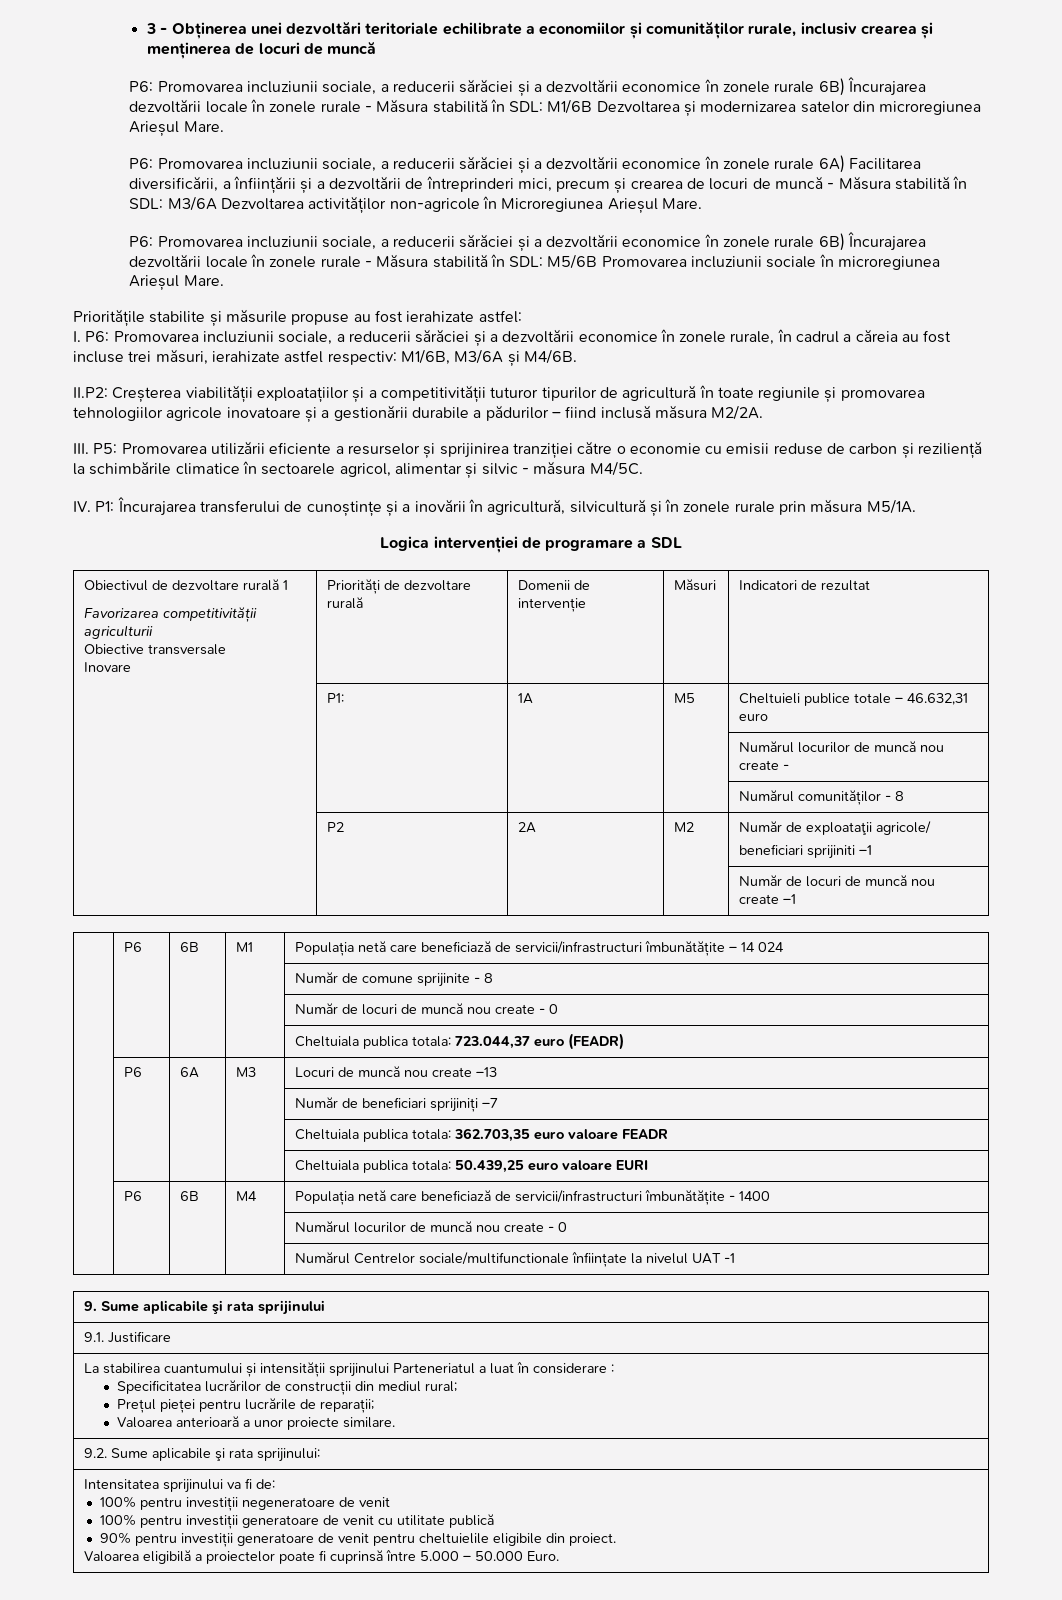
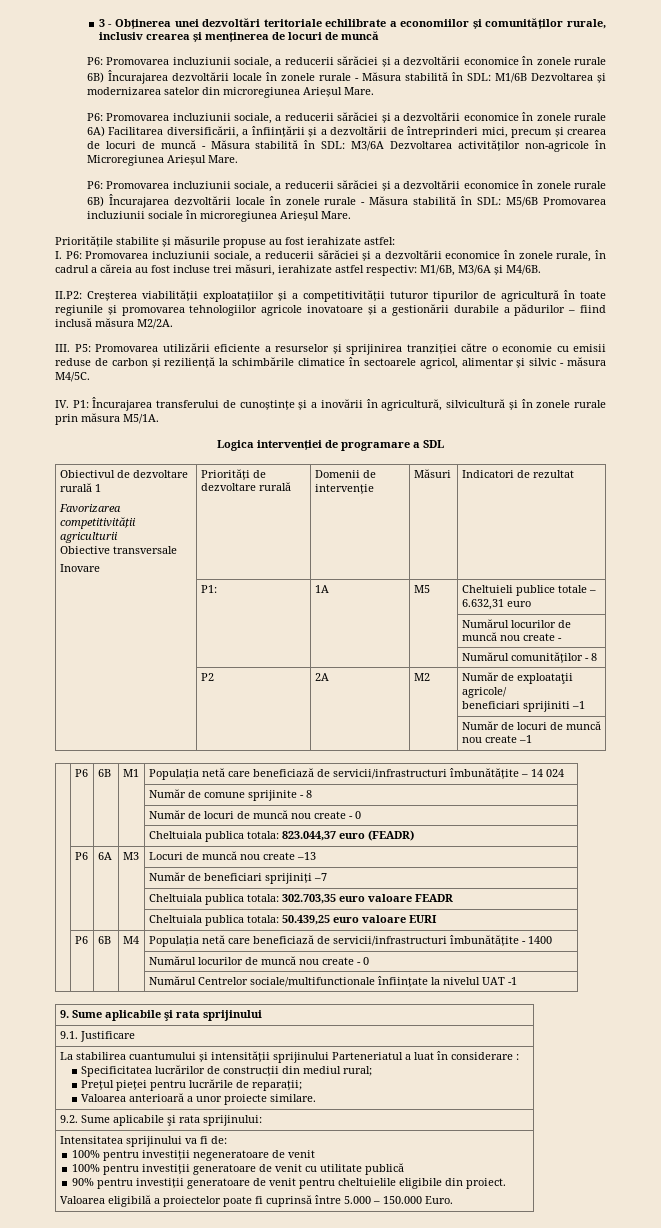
- | P1: | 1A | M5 | Cheltuieli publice totale – 46.632,31 euro
+ | P1: | 1A | M5 | Cheltuieli publice totale – 6.632,31 euro
- | | | | Cheltuiala publica totala: 723.044,37 euro (FEADR)
+ | | | | Cheltuiala publica totala: 823.044,37 euro (FEADR)
- | | | | Cheltuiala publica totala: 362.703,35 euro valoare FEADR
+ | | | | Cheltuiala publica totala: 302.703,35 euro valoare FEADR
- Valoarea eligibilă a proiectelor poate fi cuprinsă între 5.000 – 50.000 Euro.
+ Valoarea eligibilă a proiectelor poate fi cuprinsă între 5.000 – 150.000 Euro.

